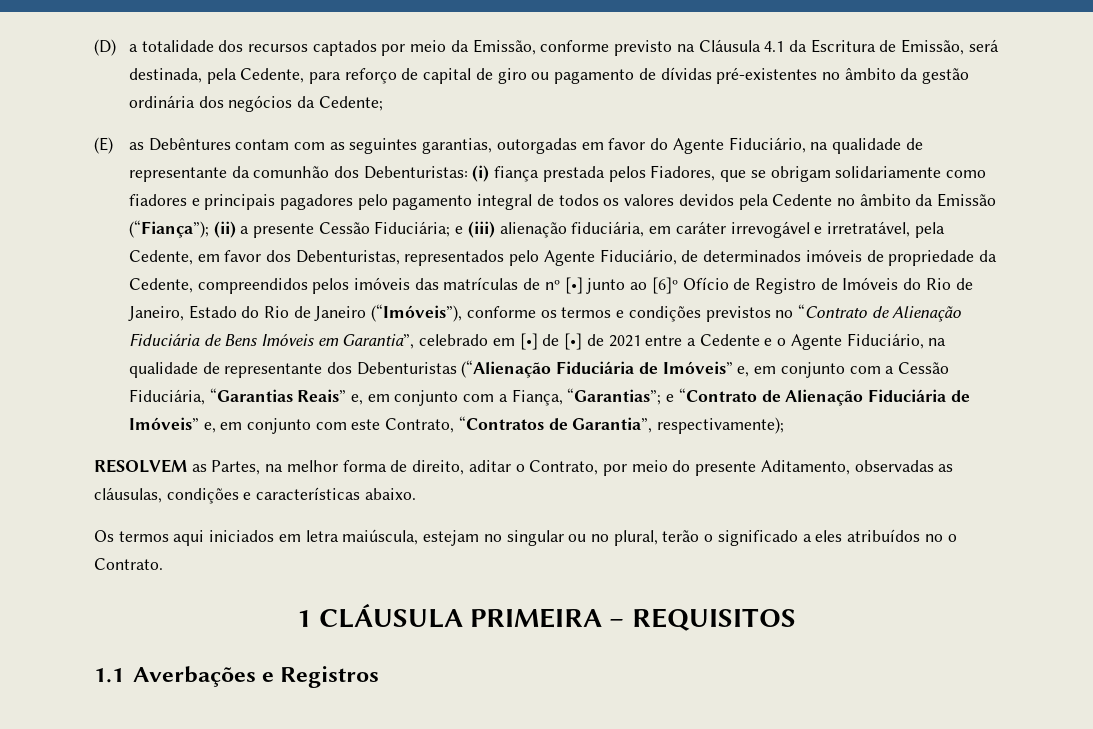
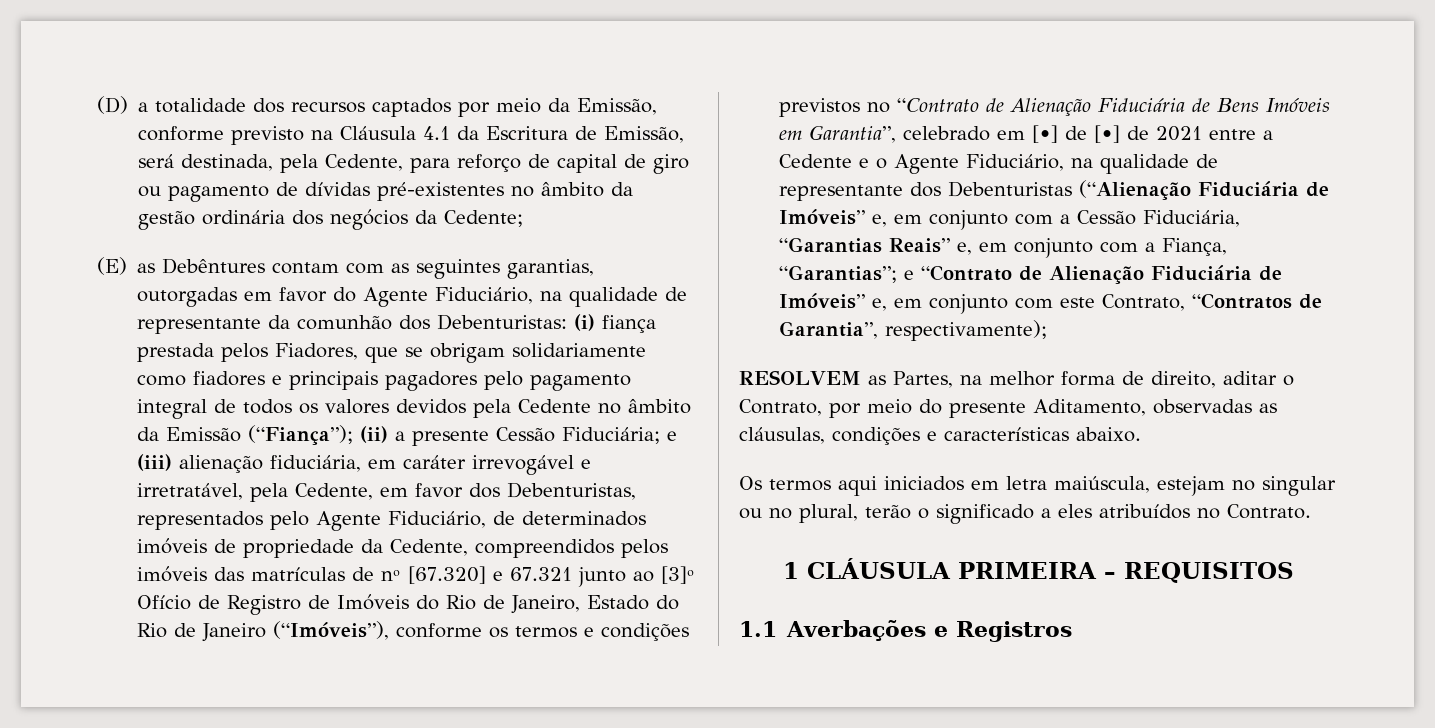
- e (iii) alienação fiduciária, em caráter irrevogável e irretratável, pela Cedente, em favor dos Debenturistas, representados pelo Agente Fiduciário, de determinados imóveis de propriedade da Cedente, compreendidos pelos imóveis das matrículas de nº [•] junto ao [6]º Ofício de Registro de Imóveis do Rio de Janeiro, Estado do Rio de Janeiro (“Imóveis”), conforme os termos e condições previstos no “Contrato de Alienação Fiduciária de Bens Imóveis em Garantia”, celebrado em [•] de [•] de 2021 entre a Cedente e o Agente Fiduciário, na qualidade de representante dos Debenturistas (“Alienação Fiduciária de Imóveis” e, em conjunto com a Cessão Fiduciária, “Garantias Reais” e, em conjunto com a Fiança, “Garantias”;
+ e (iii) alienação fiduciária, em caráter irrevogável e irretratável, pela Cedente, em favor dos Debenturistas, representados pelo Agente Fiduciário, de determinados imóveis de propriedade da Cedente, compreendidos pelos imóveis das matrículas de nº [67.320] e 67.321 junto ao [3]º Ofício de Registro de Imóveis do Rio de Janeiro, Estado do Rio de Janeiro (“Imóveis”), conforme os termos e condições previstos no “Contrato de Alienação Fiduciária de Bens Imóveis em Garantia”, celebrado em [•] de [•] de 2021 entre a Cedente e o Agente Fiduciário, na qualidade de representante dos Debenturistas (“Alienação Fiduciária de Imóveis” e, em conjunto com a Cessão Fiduciária, “Garantias Reais” e, em conjunto com a Fiança, “Garantias”;
- Os termos aqui iniciados em letra maiúscula, estejam no singular ou no plural, terão o significado a eles atribuídos no o Contrato.
+ Os termos aqui iniciados em letra maiúscula, estejam no singular ou no plural, terão o significado a eles atribuídos no Contrato.

